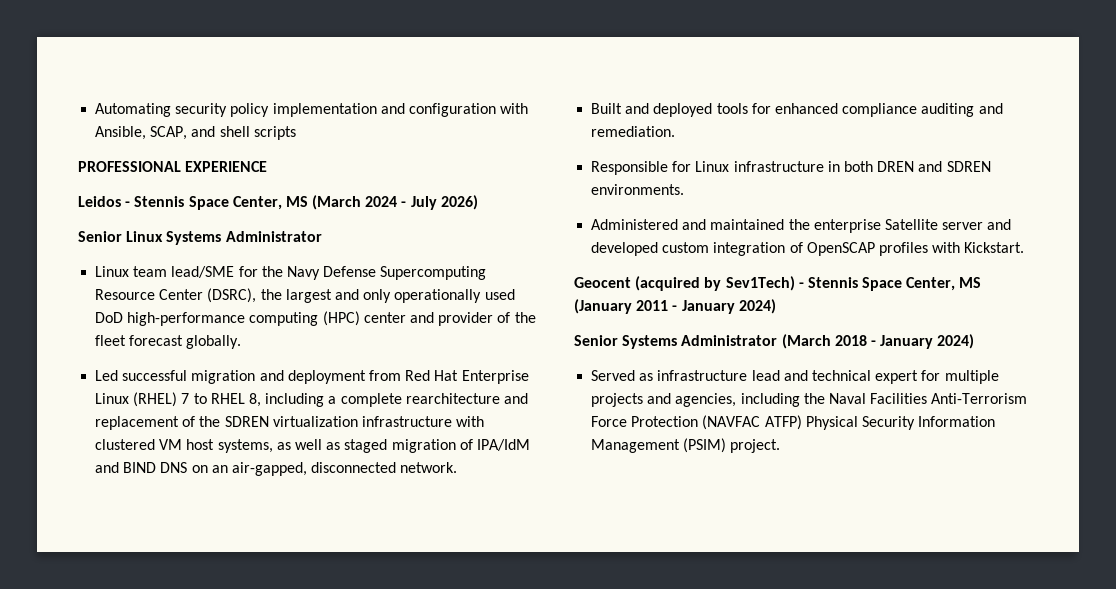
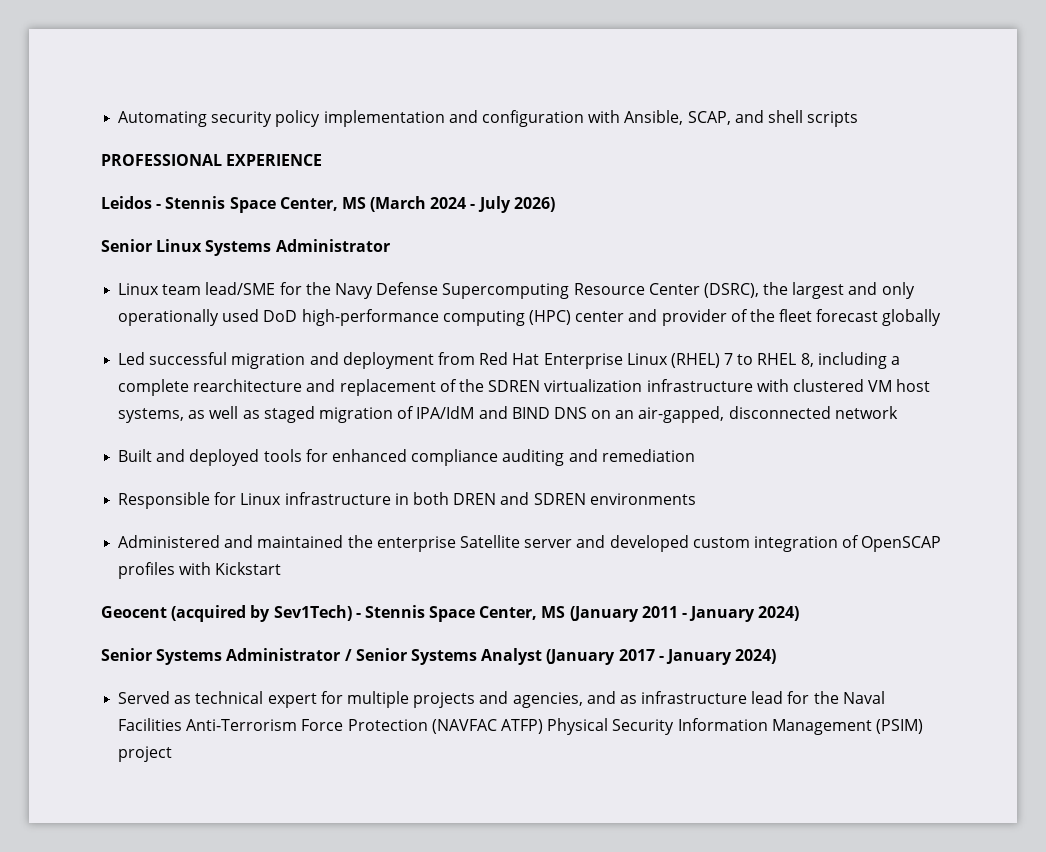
- Linux team lead/SME for the Navy Defense Supercomputing Resource Center (DSRC), the largest and only operationally used DoD high-performance computing (HPC) center and provider of the fleet forecast globally.
+ Linux team lead/SME for the Navy Defense Supercomputing Resource Center (DSRC), the largest and only operationally used DoD high-performance computing (HPC) center and provider of the fleet forecast globally
- Led successful migration and deployment from Red Hat Enterprise Linux (RHEL) 7 to RHEL 8, including a complete rearchitecture and replacement of the SDREN virtualization infrastructure with clustered VM host systems, as well as staged migration of IPA/IdM and BIND DNS on an air-gapped, disconnected network.
+ Led successful migration and deployment from Red Hat Enterprise Linux (RHEL) 7 to RHEL 8, including a complete rearchitecture and replacement of the SDREN virtualization infrastructure with clustered VM host systems, as well as staged migration of IPA/IdM and BIND DNS on an air-gapped, disconnected network
- Built and deployed tools for enhanced compliance auditing and remediation.
+ Built and deployed tools for enhanced compliance auditing and remediation
- Responsible for Linux infrastructure in both DREN and SDREN environments.
+ Responsible for Linux infrastructure in both DREN and SDREN environments
- Administered and maintained the enterprise Satellite server and developed custom integration of OpenSCAP profiles with Kickstart.
+ Administered and maintained the enterprise Satellite server and developed custom integration of OpenSCAP profiles with Kickstart
- Senior Systems Administrator (March 2018 - January 2024)
+ Senior Systems Administrator / Senior Systems Analyst (January 2017 - January 2024)
- Served as infrastructure lead and technical expert for multiple projects and agencies, including the Naval Facilities Anti-Terrorism Force Protection (NAVFAC ATFP) Physical Security Information Management (PSIM) project.
+ Served as technical expert for multiple projects and agencies, and as infrastructure lead for the Naval Facilities Anti-Terrorism Force Protection (NAVFAC ATFP) Physical Security Information Management (PSIM) project

